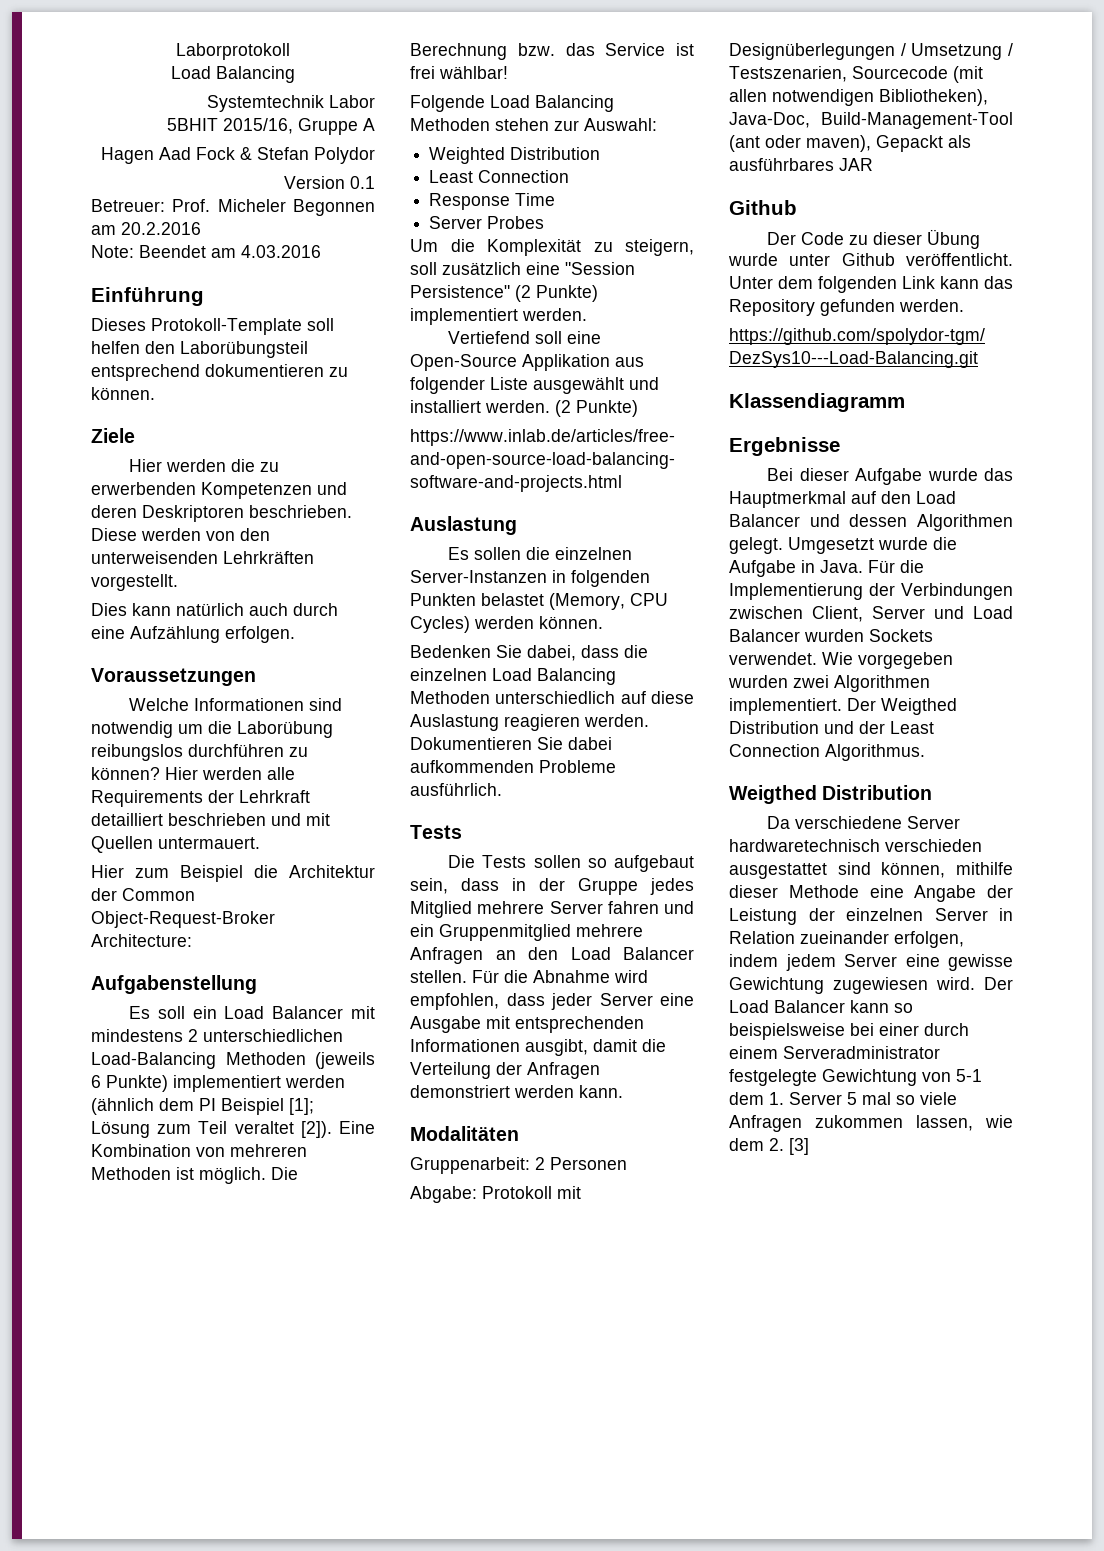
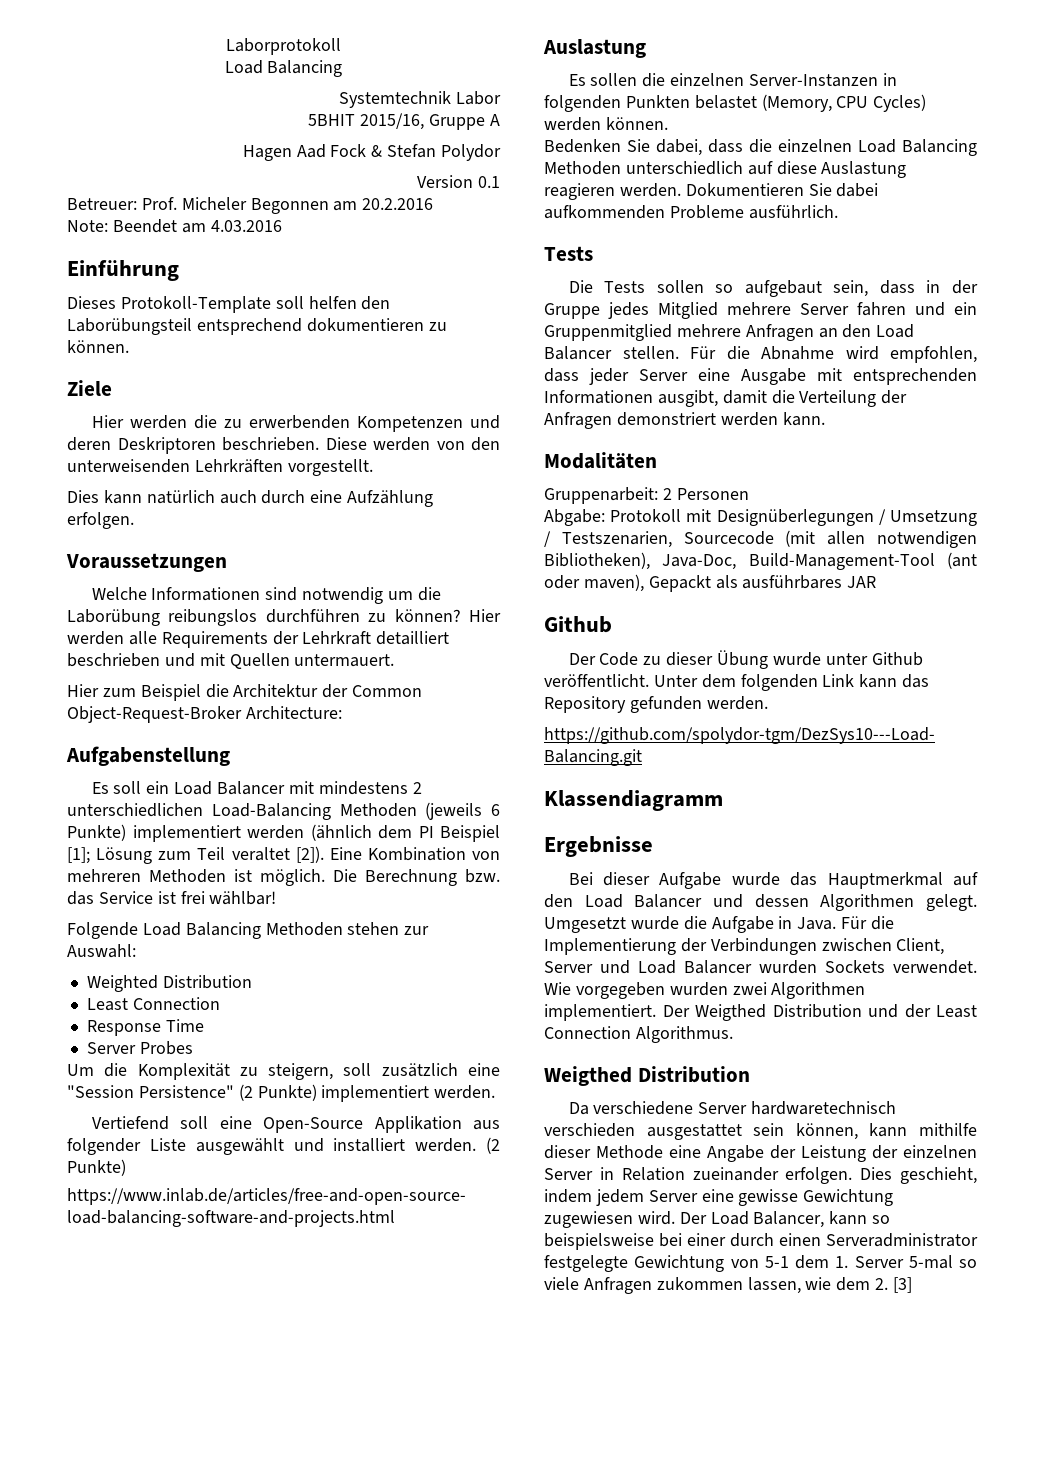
- Da verschiedene Server hardwaretechnisch verschieden ausgestattet sind können, mithilfe dieser Methode eine Angabe der Leistung der einzelnen Server in Relation zueinander erfolgen, indem jedem Server eine gewisse Gewichtung zugewiesen wird.
+ Da verschiedene Server hardwaretechnisch verschieden ausgestattet sein können, kann mithilfe dieser Methode eine Angabe der Leistung der einzelnen Server in Relation zueinander erfolgen. Dies geschieht, indem jedem Server eine gewisse Gewichtung zugewiesen wird.
- Der Load Balancer kann so beispielsweise bei einer durch einem Serveradministrator festgelegte Gewichtung von 5-1 dem 1. Server 5 mal so viele Anfragen zukommen lassen, wie dem 2. [3]
+ Der Load Balancer, kann so beispielsweise bei einer durch einen Serveradministrator festgelegte Gewichtung von 5-1 dem 1. Server 5-mal so viele Anfragen zukommen lassen, wie dem 2. [3]

